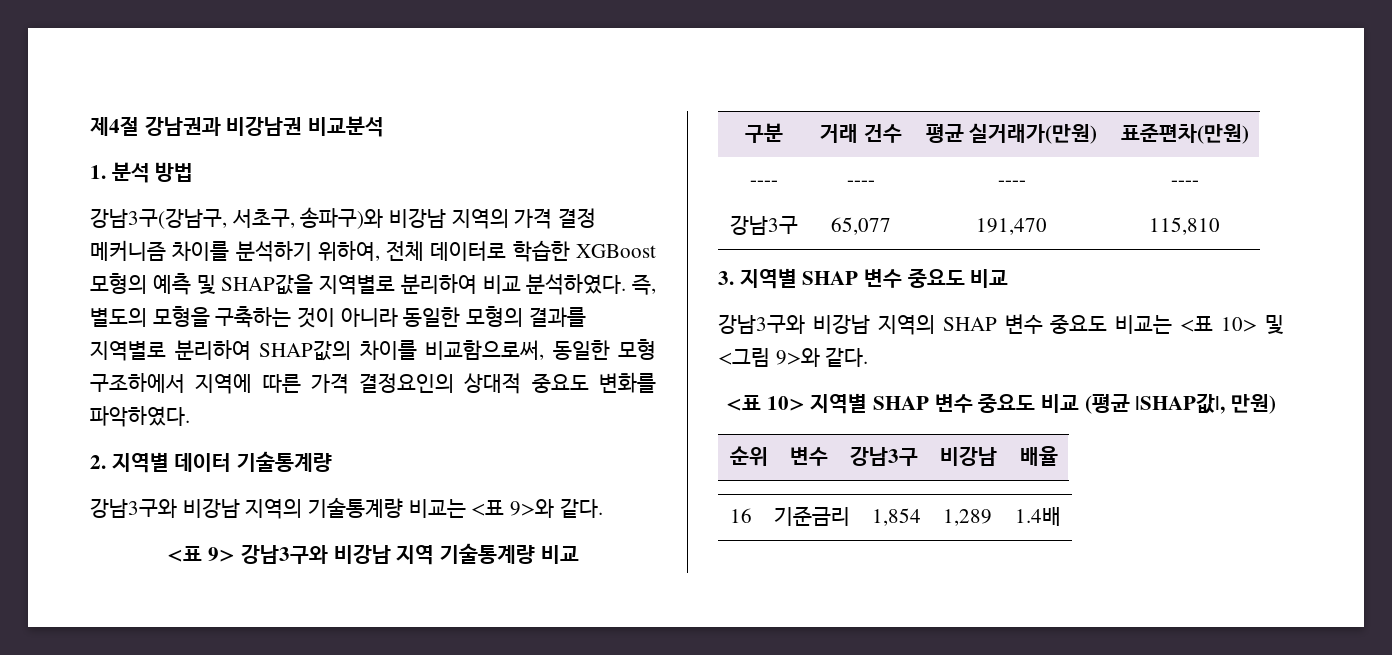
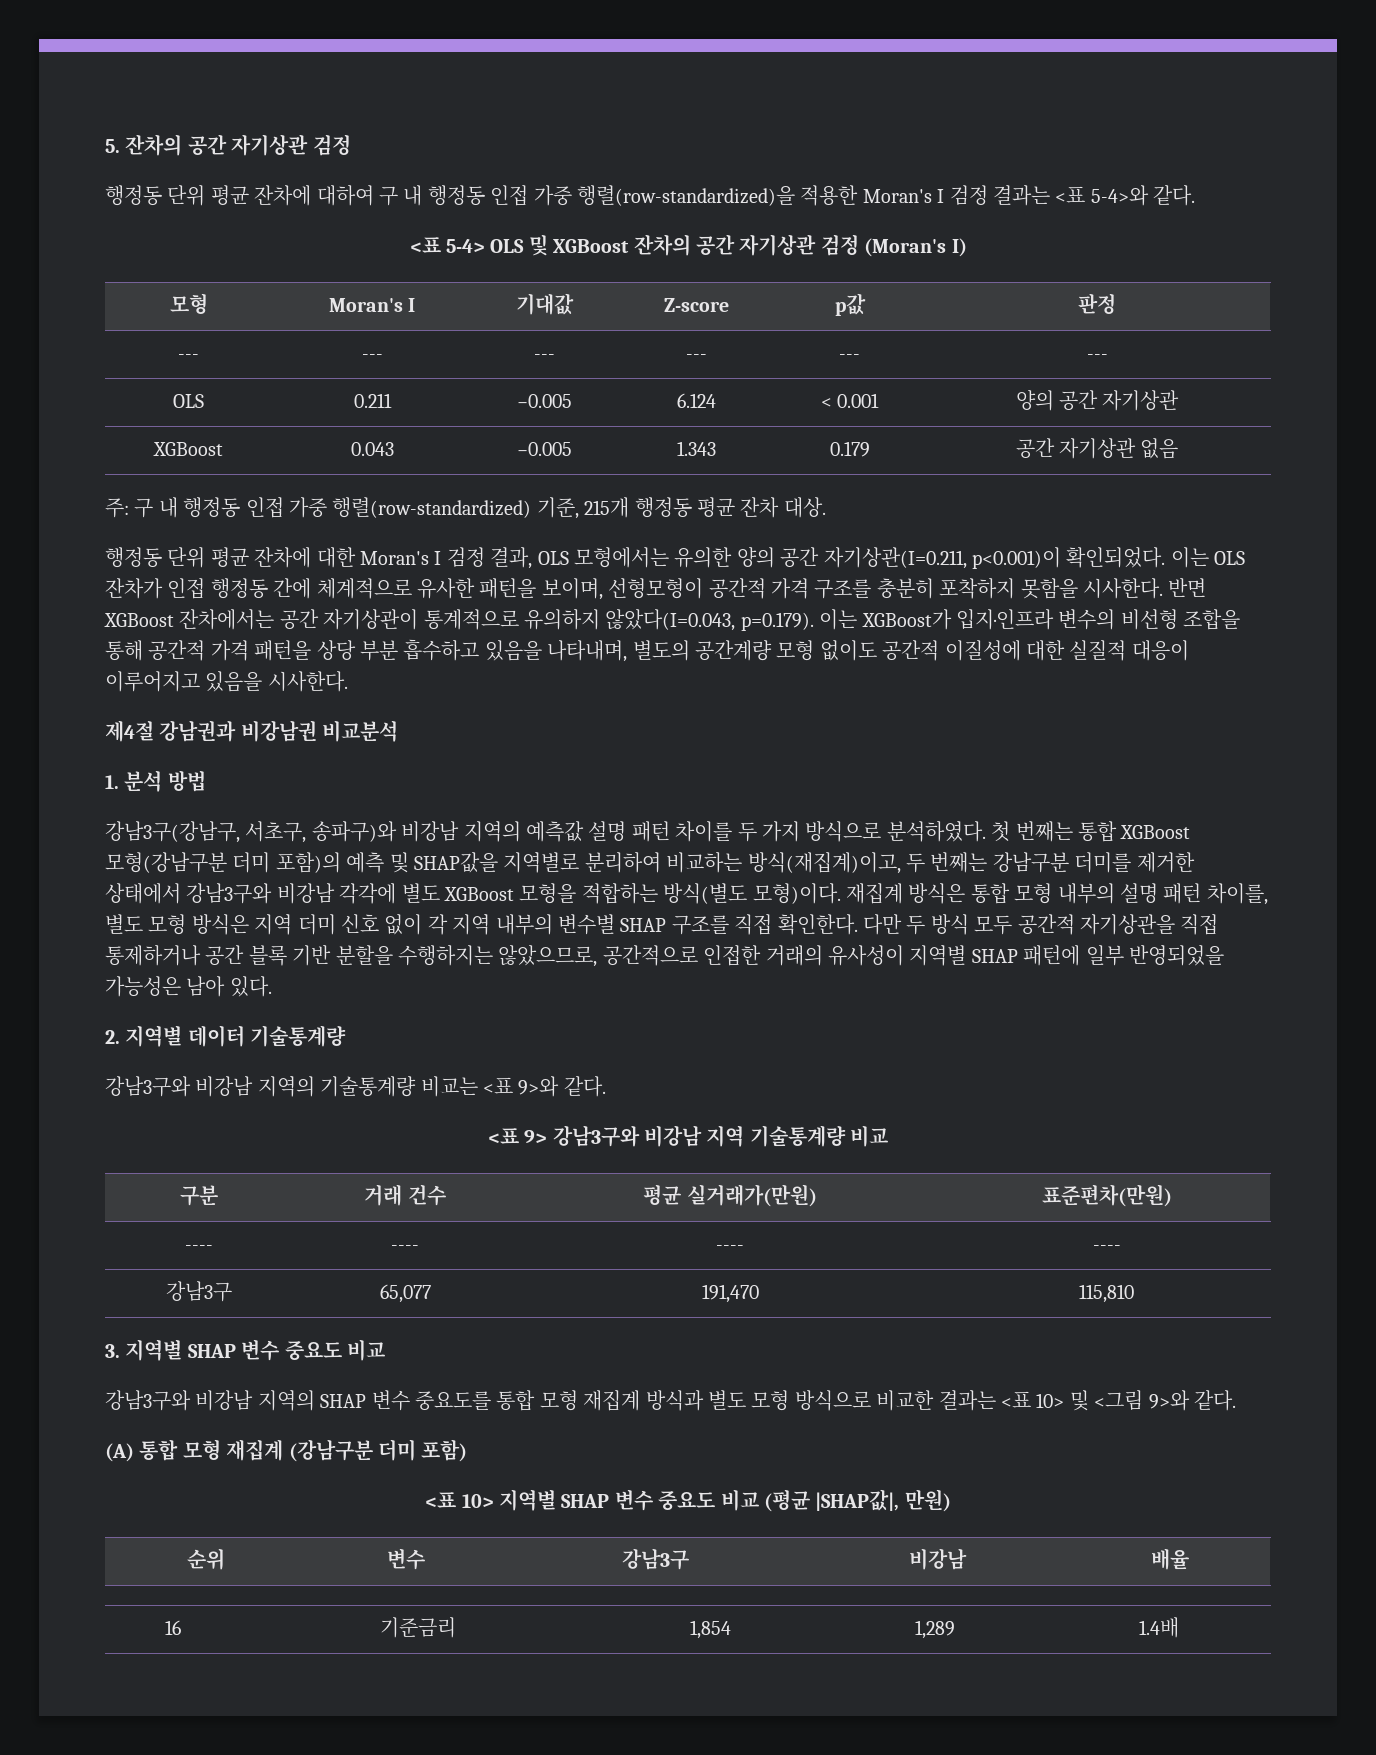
+ 5. 잔차의 공간 자기상관 검정
+ 행정동 단위 평균 잔차에 대하여 구 내 행정동 인접 가중 행렬(row-standardized)을 적용한 Moran's I 검정 결과는 <표 5-4>와 같다.
+ <표 5-4> OLS 및 XGBoost 잔차의 공간 자기상관 검정 (Moran's I)
+ 모형 | Moran's I | 기대값 | Z-score | p값 | 판정
+ --- | --- | --- | --- | --- | ---
+ OLS | 0.211 | −0.005 | 6.124 | < 0.001 | 양의 공간 자기상관
+ XGBoost | 0.043 | −0.005 | 1.343 | 0.179 | 공간 자기상관 없음
+ 주: 구 내 행정동 인접 가중 행렬(row-standardized) 기준, 215개 행정동 평균 잔차 대상.
+ 행정동 단위 평균 잔차에 대한 Moran's I 검정 결과, OLS 모형에서는 유의한 양의 공간 자기상관(I=0.211, p<0.001)이 확인되었다. 이는 OLS 잔차가 인접 행정동 간에 체계적으로 유사한 패턴을 보이며, 선형모형이 공간적 가격 구조를 충분히 포착하지 못함을 시사한다. 반면 XGBoost 잔차에서는 공간 자기상관이 통계적으로 유의하지 않았다(I=0.043, p=0.179). 이는 XGBoost가 입지·인프라 변수의 비선형 조합을 통해 공간적 가격 패턴을 상당 부분 흡수하고 있음을 나타내며, 별도의 공간계량 모형 없이도 공간적 이질성에 대한 실질적 대응이 이루어지고 있음을 시사한다.
- 강남3구(강남구, 서초구, 송파구)와 비강남 지역의 가격 결정 메커니즘 차이를 분석하기 위하여, 전체 데이터로 학습한 XGBoost 모형의 예측 및 SHAP값을 지역별로 분리하여 비교 분석하였다. 즉, 별도의 모형을 구축하는 것이 아니라 동일한 모형의 결과를 지역별로 분리하여 SHAP값의 차이를 비교함으로써, 동일한 모형 구조하에서 지역에 따른 가격 결정요인의 상대적 중요도 변화를 파악하였다.
+ 강남3구(강남구, 서초구, 송파구)와 비강남 지역의 예측값 설명 패턴 차이를 두 가지 방식으로 분석하였다. 첫 번째는 통합 XGBoost 모형(강남구분 더미 포함)의 예측 및 SHAP값을 지역별로 분리하여 비교하는 방식(재집계)이고, 두 번째는 강남구분 더미를 제거한 상태에서 강남3구와 비강남 각각에 별도 XGBoost 모형을 적합하는 방식(별도 모형)이다. 재집계 방식은 통합 모형 내부의 설명 패턴 차이를, 별도 모형 방식은 지역 더미 신호 없이 각 지역 내부의 변수별 SHAP 구조를 직접 확인한다. 다만 두 방식 모두 공간적 자기상관을 직접 통제하거나 공간 블록 기반 분할을 수행하지는 않았으므로, 공간적으로 인접한 거래의 유사성이 지역별 SHAP 패턴에 일부 반영되었을 가능성은 남아 있다.
- 강남3구와 비강남 지역의 SHAP 변수 중요도 비교는 <표 10> 및 <그림 9>와 같다.
+ 강남3구와 비강남 지역의 SHAP 변수 중요도를 통합 모형 재집계 방식과 별도 모형 방식으로 비교한 결과는 <표 10> 및 <그림 9>와 같다.
+ (A) 통합 모형 재집계 (강남구분 더미 포함)

